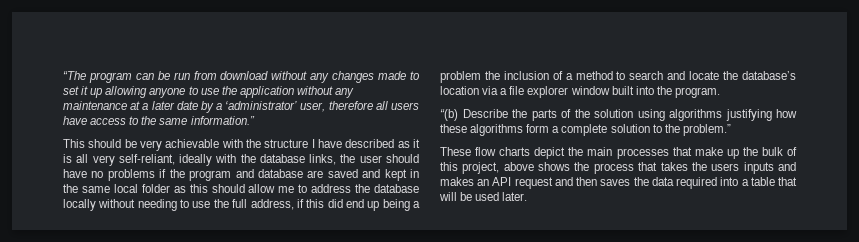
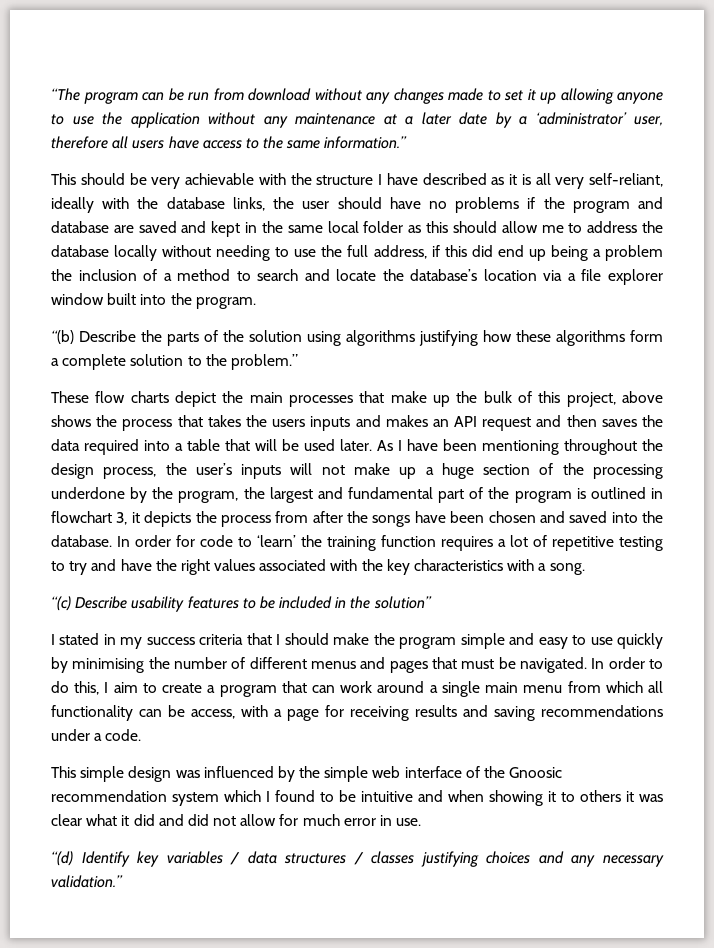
+ As I have been mentioning throughout the design process, the user’s inputs will not make up a huge section of the processing underdone by the program, the largest and fundamental part of the program is outlined in flowchart 3, it depicts the process from after the songs have been chosen and saved into the database. In order for code to ‘learn’ the training function requires a lot of repetitive testing to try and have the right values associated with the key characteristics with a song.
+ “(c) Describe usability features to be included in the solution”
+ I stated in my success criteria that I should make the program simple and easy to use quickly by minimising the number of different menus and pages that must be navigated. In order to do this, I aim to create a program that can work around a single main menu from which all functionality can be access, with a page for receiving results and saving recommendations under a code.
+ This simple design was influenced by the simple web interface of the Gnoosic recommendation system which I found to be intuitive and when showing it to others it was clear what it did and did not allow for much error in use.
+ “(d) Identify key variables / data structures / classes justifying choices and any necessary validation.”

